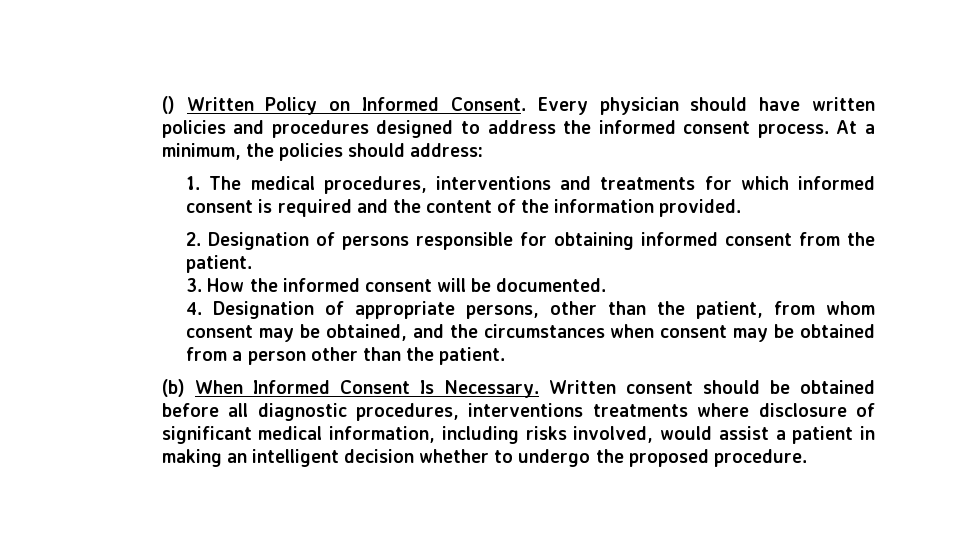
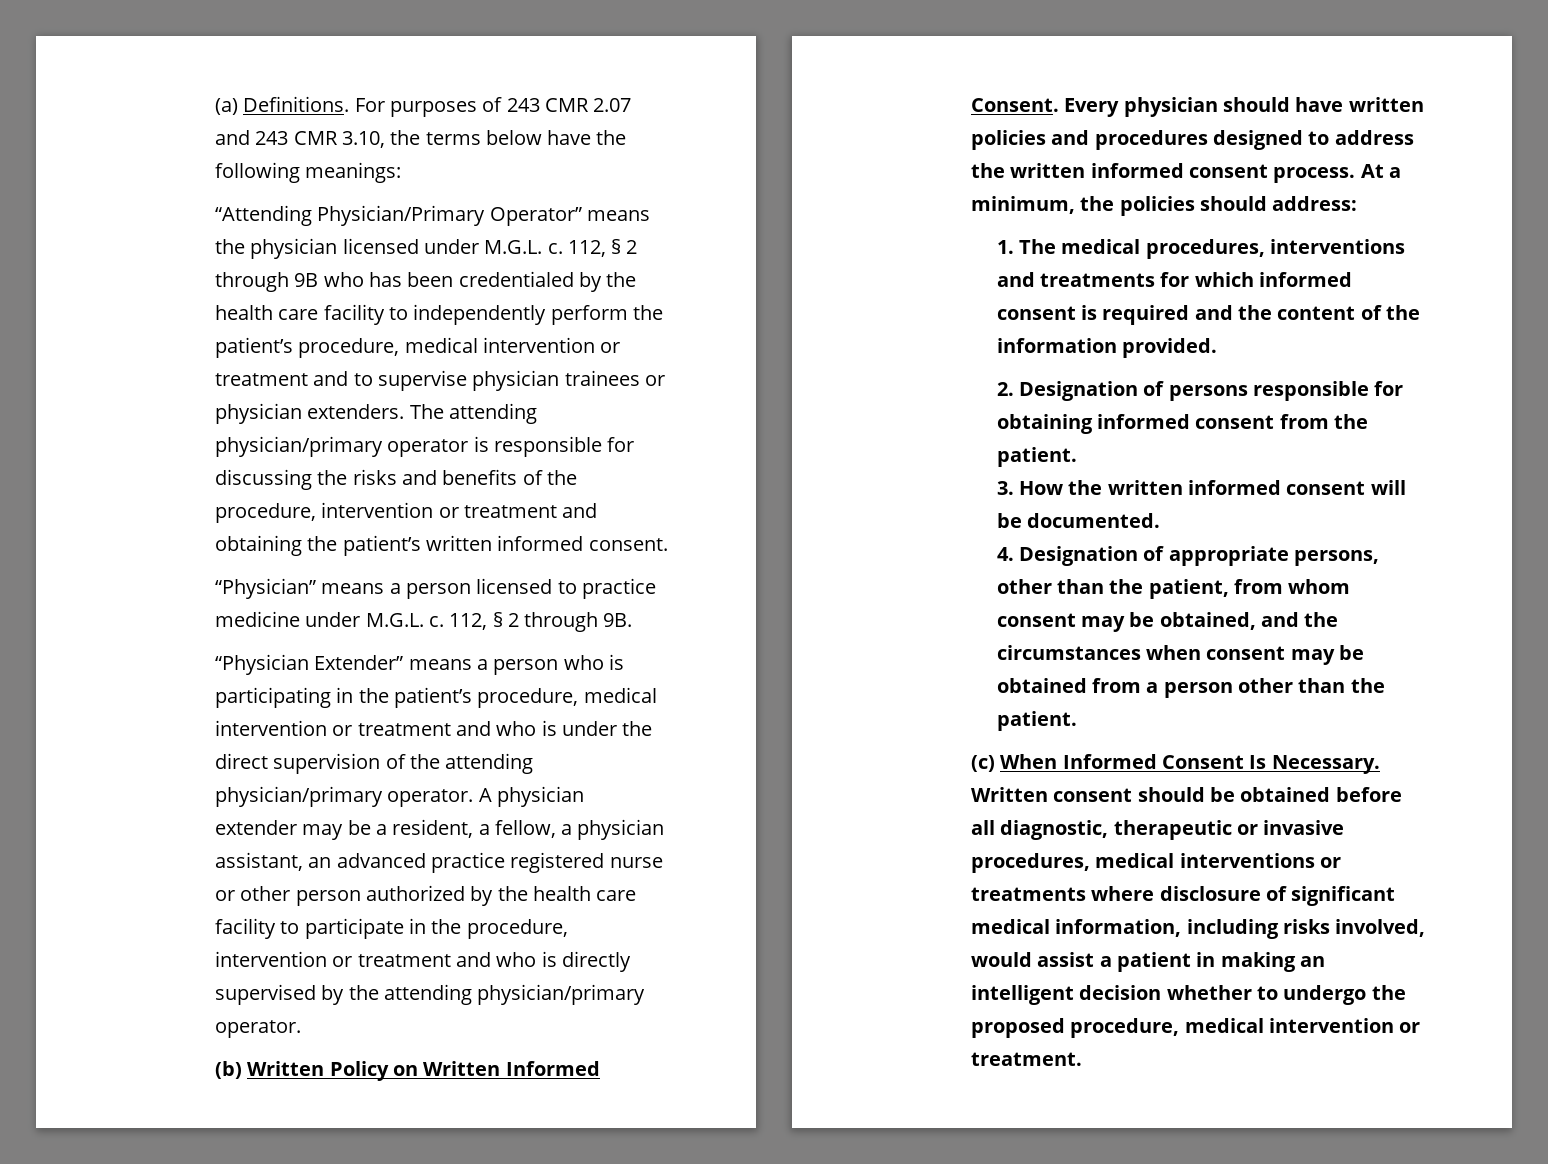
- () Written Policy on Informed Consent.
+ (a) Definitions. For purposes of 243 CMR 2.07 and 243 CMR 3.10, the terms below have the following meanings:
+ “Attending Physician/Primary Operator” means the physician licensed under M.G.L. c. 112, § 2 through 9B who has been credentialed by the health care facility to independently perform the patient’s procedure, medical intervention or treatment and to supervise physician trainees or physician extenders. The attending physician/primary operator is responsible for discussing the risks and benefits of the procedure, intervention or treatment and obtaining the patient’s written informed consent.
+ “Physician” means a person licensed to practice medicine under M.G.L. c. 112, § 2 through 9B.
+ “Physician Extender” means a person who is participating in the patient’s procedure, medical intervention or treatment and who is under the direct supervision of the attending physician/primary operator. A physician extender may be a resident, a fellow, a physician assistant, an advanced practice registered nurse or other person authorized by the health care facility to participate in the procedure, intervention or treatment and who is directly supervised by the attending physician/primary operator.
+ (b) Written Policy on Written Informed Consent.
- Every physician should have written policies and procedures designed to address the informed consent process.
+ Every physician should have written policies and procedures designed to address the written informed consent process.
- 3. How the informed consent will be documented.
+ 3. How the written informed consent will be documented.
- (b) When Informed Consent Is Necessary.
+ (c) When Informed Consent Is Necessary.
- Written consent should be obtained before all diagnostic procedures, interventions treatments where disclosure of significant medical information, including risks involved, would assist a patient in making an intelligent decision whether to undergo the proposed procedure.
+ Written consent should be obtained before all diagnostic, therapeutic or invasive procedures, medical interventions or treatments where disclosure of significant medical information, including risks involved, would assist a patient in making an intelligent decision whether to undergo the proposed procedure, medical intervention or treatment.

